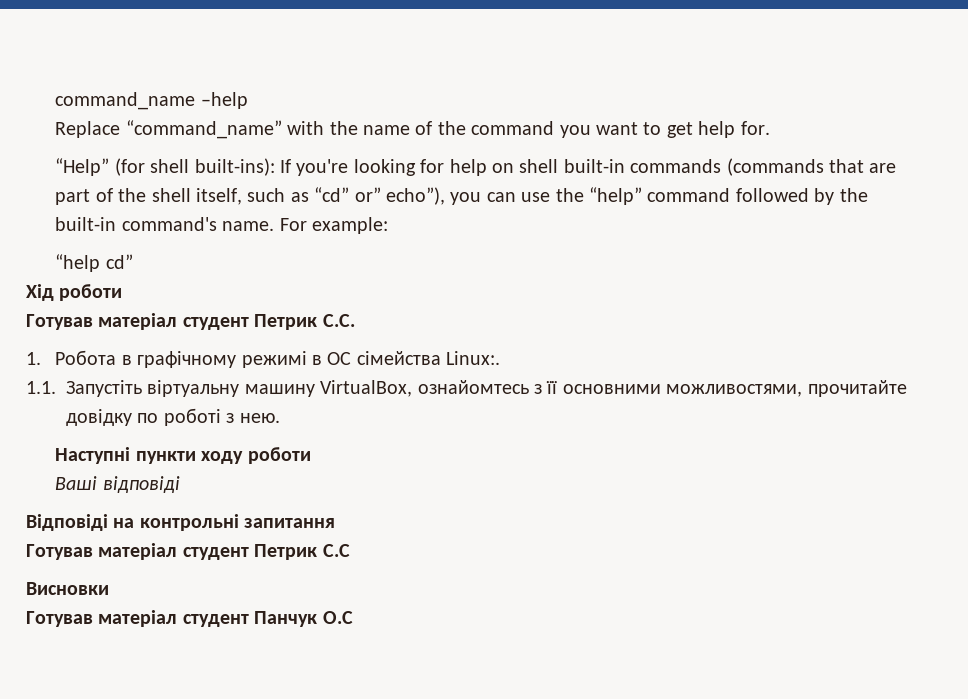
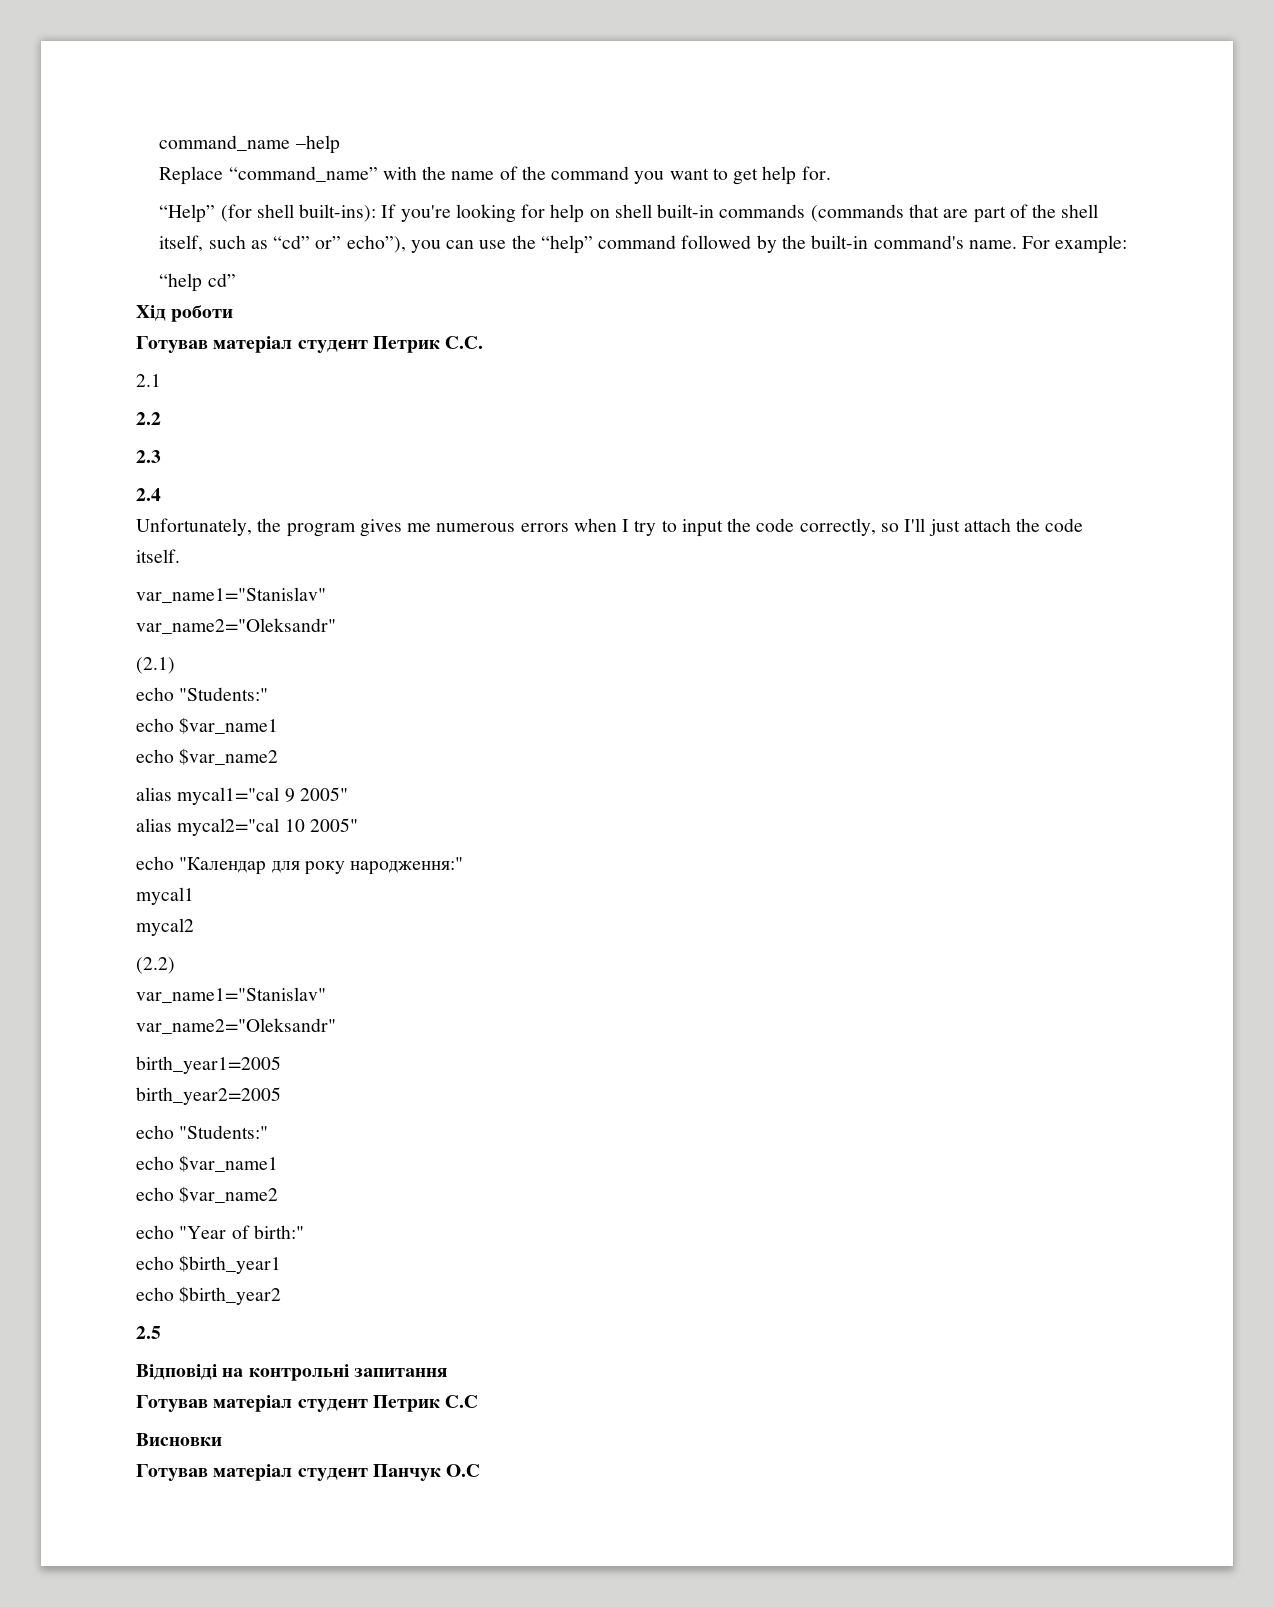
- 1. Робота в графічному режимі в ОС сімейства Linux:.
- 1.1. Запустіть віртуальну машину VirtualBox, ознайомтесь з її основними можливостями, прочитайте довідку по роботі з нею.
- Наступні пункти ходу роботи
- Ваші відповіді
+ 2.1
+ 2.2
+ 2.3
+ 2.4
+ Unfortunately, the program gives me numerous errors when I try to input the code correctly, so I'll just attach the code itself.
+ var_name1="Stanislav"
+ var_name2="Oleksandr"
+ (2.1)
+ echo "Students:"
+ echo $var_name1
+ echo $var_name2
+ alias mycal1="cal 9 2005"
+ alias mycal2="cal 10 2005"
+ echo "Календар для року народження:"
+ mycal1
+ mycal2
+ (2.2)
+ var_name1="Stanislav"
+ var_name2="Oleksandr"
+ birth_year1=2005
+ birth_year2=2005
+ echo "Students:"
+ echo $var_name1
+ echo $var_name2
+ echo "Year of birth:"
+ echo $birth_year1
+ echo $birth_year2
+ 2.5

